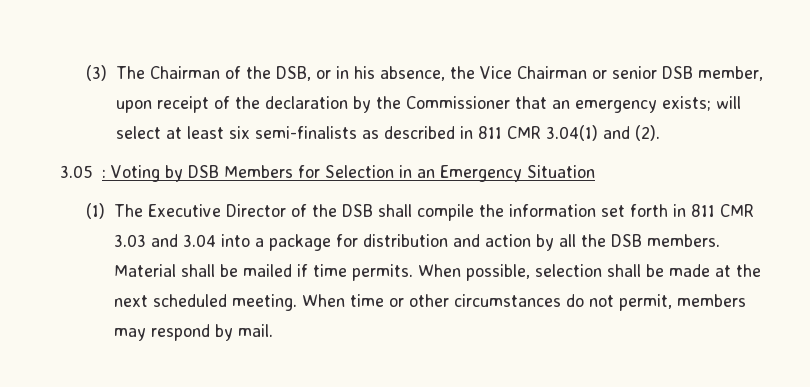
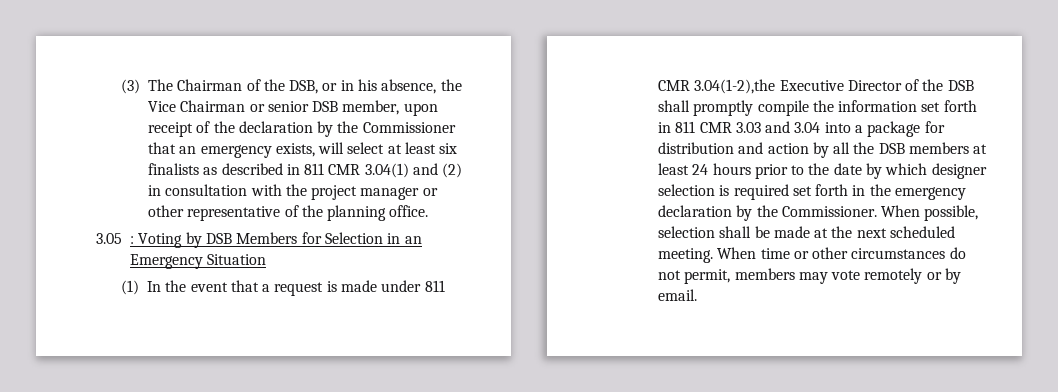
- (3) The Chairman of the DSB, or in his absence, the Vice Chairman or senior DSB member, upon receipt of the declaration by the Commissioner that an emergency exists; will select at least six semi-finalists as described in 811 CMR 3.04(1) and (2).
+ (3) The Chairman of the DSB, or in his absence, the Vice Chairman or senior DSB member, upon receipt of the declaration by the Commissioner that an emergency exists, will select at least six finalists as described in 811 CMR 3.04(1) and (2) in consultation with the project manager or other representative of the planning office.
- (1) The Executive Director of the DSB shall compile the information set forth in 811 CMR 3.03 and 3.04 into a package for distribution and action by all the DSB members. Material shall be mailed if time permits.
+ (1) In the event that a request is made under 811 CMR 3.04(1-2),the Executive Director of the DSB shall promptly compile the information set forth in 811 CMR 3.03 and 3.04 into a package for distribution and action by all the DSB members at least 24 hours prior to the date by which designer selection is required set forth in the emergency declaration by the Commissioner.
- When time or other circumstances do not permit, members may respond by mail.
+ When time or other circumstances do not permit, members may vote remotely or by email.

